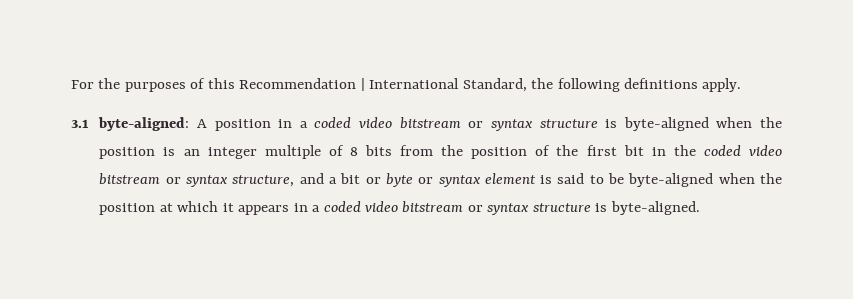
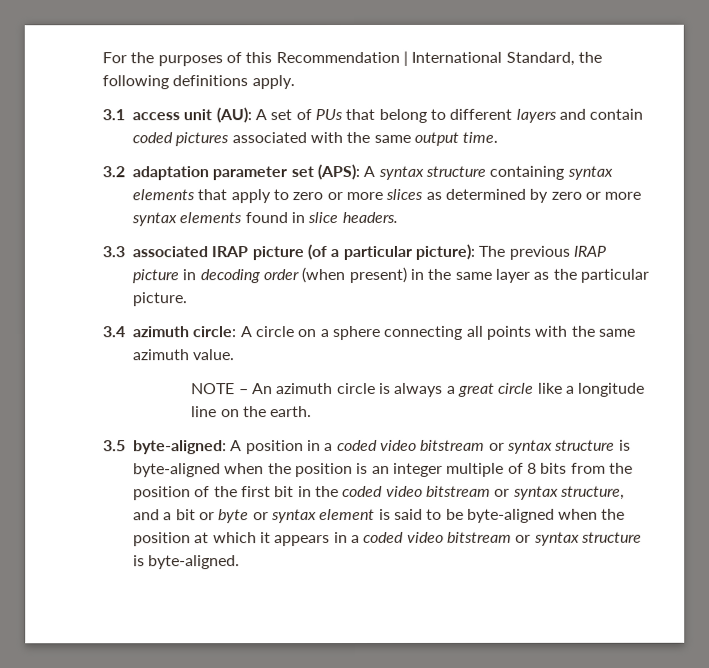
- 3.1 byte-aligned:
+ 3.1 access unit (AU): A set of PUs that belong to different layers and contain coded pictures associated with the same output time.
+ 3.2 adaptation parameter set (APS): A syntax structure containing syntax elements that apply to zero or more slices as determined by zero or more syntax elements found in slice headers.
+ 3.3 associated IRAP picture (of a particular picture): The previous IRAP picture in decoding order (when present) in the same layer as the particular picture.
+ 3.4 azimuth circle: A circle on a sphere connecting all points with the same azimuth value.
+ NOTE – An azimuth circle is always a great circle like a longitude line on the earth.
+ 3.5 byte-aligned:

